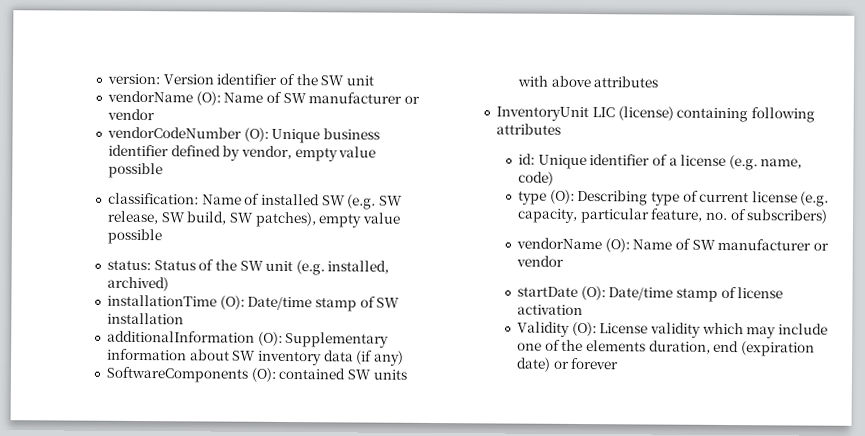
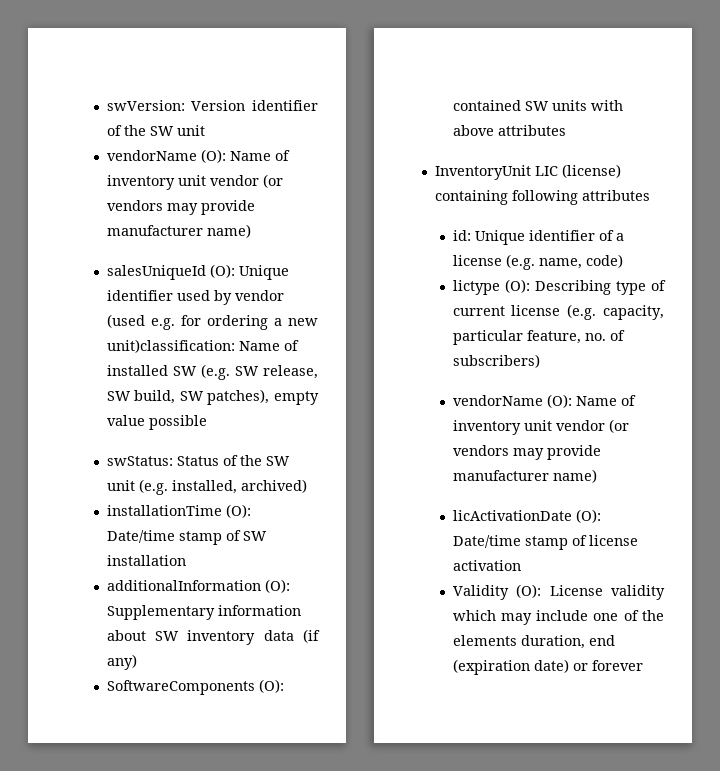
- version: Version identifier of the SW unit
- vendorName (O): Name of SW manufacturer or vendor
- vendorCodeNumber (O): Unique business identifier defined by vendor, empty value possible
- classification: Name of installed SW (e.g. SW release, SW build, SW patches), empty value possible
+ swVersion: Version identifier of the SW unit
+ vendorName (O): Name of inventory unit vendor (or vendors may provide manufacturer name)
+ salesUniqueId (O): Unique identifier used by vendor (used e.g. for ordering a new unit)classification: Name of installed SW (e.g. SW release, SW build, SW patches), empty value possible
- status: Status of the SW unit (e.g. installed, archived)
+ swStatus: Status of the SW unit (e.g. installed, archived)
- type (O): Describing type of current license (e.g. capacity, particular feature, no. of subscribers)
- vendorName (O): Name of SW manufacturer or vendor
- startDate (O): Date/time stamp of license activation
+ lictype (O): Describing type of current license (e.g. capacity, particular feature, no. of subscribers)
+ vendorName (O): Name of inventory unit vendor (or vendors may provide manufacturer name)
+ licActivationDate (O): Date/time stamp of license activation

